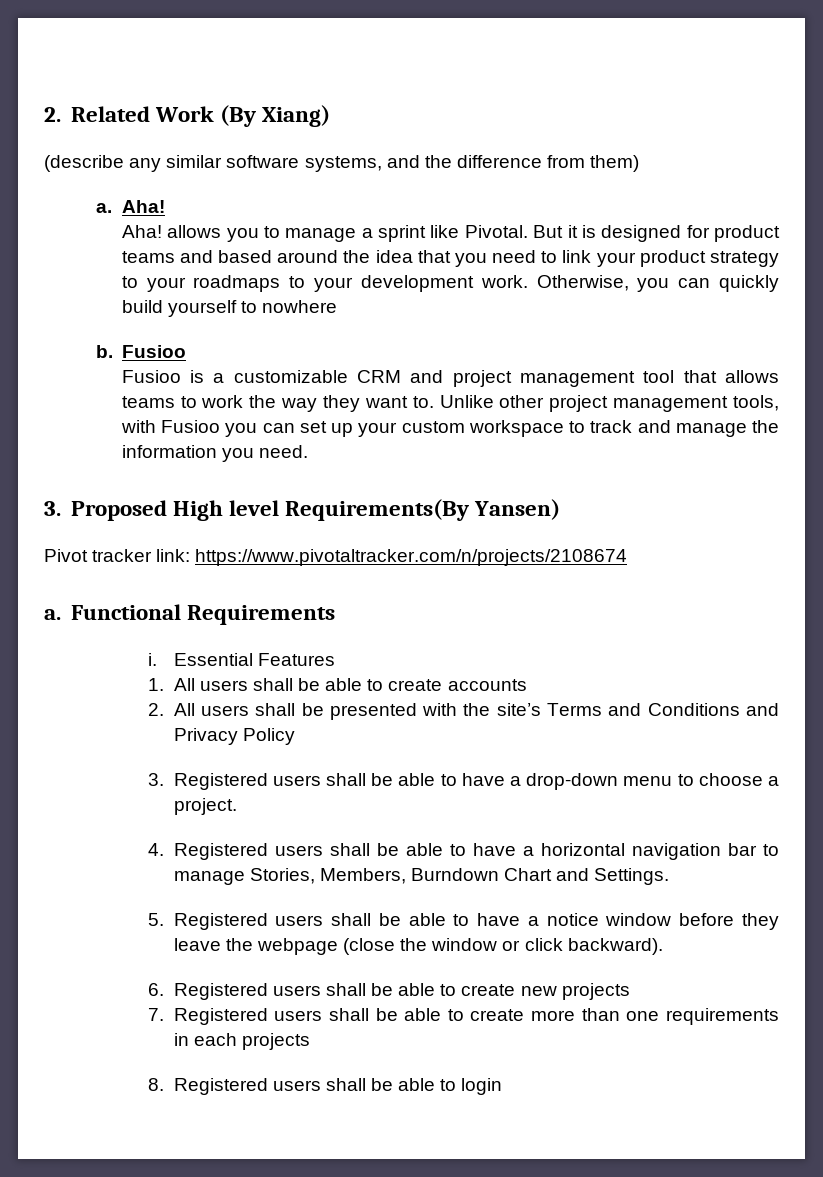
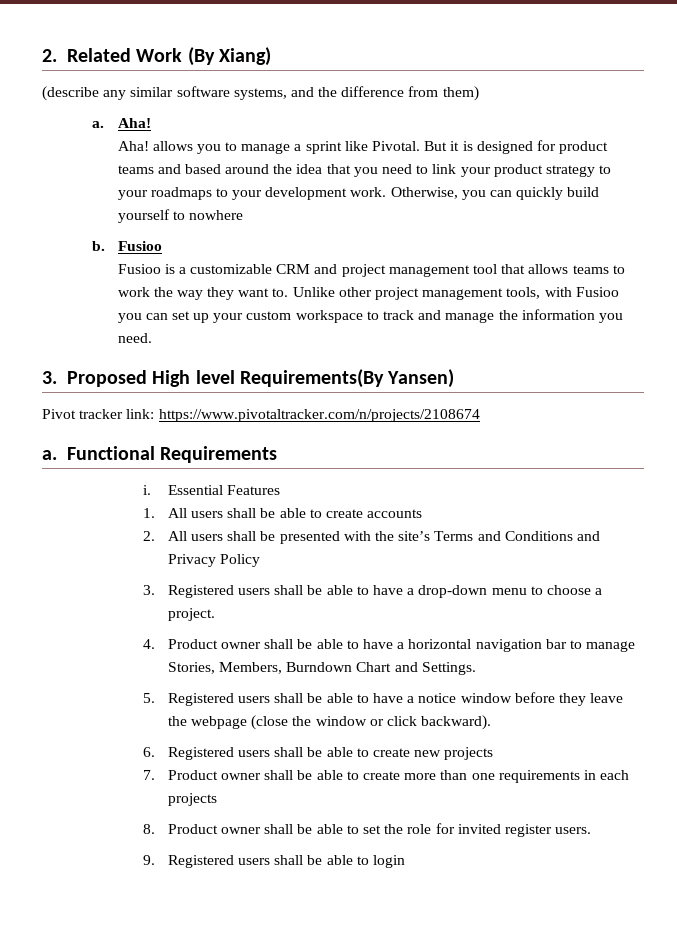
- 4. Registered users shall be able to have a horizontal navigation bar to manage Stories, Members, Burndown Chart and Settings.
+ 4. Product owner shall be able to have a horizontal navigation bar to manage Stories, Members, Burndown Chart and Settings.
- 7. Registered users shall be able to create more than one requirements in each projects
+ 7. Product owner shall be able to create more than one requirements in each projects
- 8. Registered users shall be able to login
+ 8. Product owner shall be able to set the role for invited register users.
+ 9. Registered users shall be able to login

